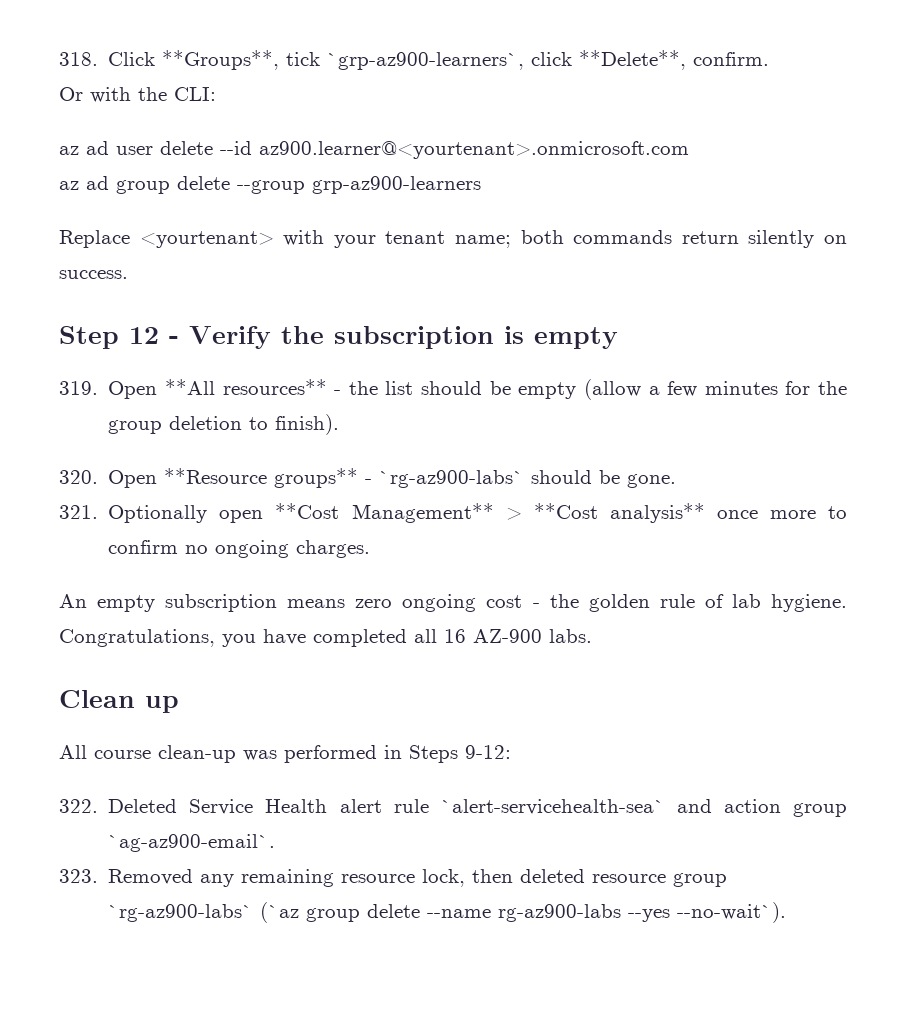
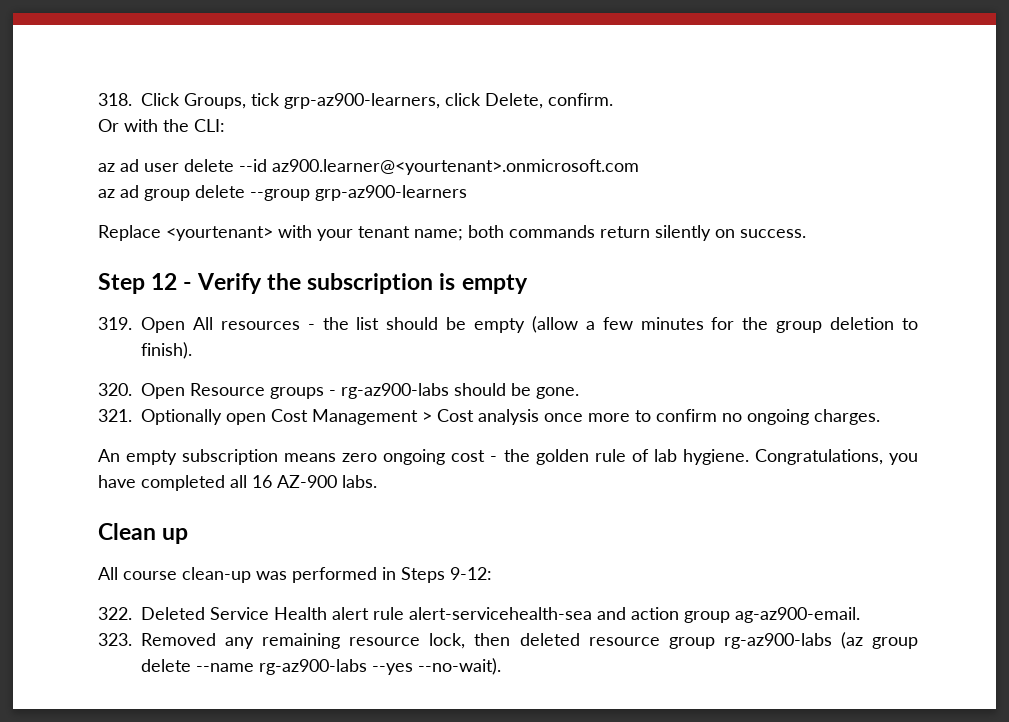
- 318. Click **Groups**, tick `grp-az900-learners`, click **Delete**, confirm.
+ 318. Click Groups, tick grp-az900-learners, click Delete, confirm.
- 319. Open **All resources** - the list should be empty (allow a few minutes for the group deletion to finish).
+ 319. Open All resources - the list should be empty (allow a few minutes for the group deletion to finish).
- 320. Open **Resource groups** - `rg-az900-labs` should be gone.
+ 320. Open Resource groups - rg-az900-labs should be gone.
- 321. Optionally open **Cost Management** > **Cost analysis** once more to confirm no ongoing charges.
+ 321. Optionally open Cost Management > Cost analysis once more to confirm no ongoing charges.
- 322. Deleted Service Health alert rule `alert-servicehealth-sea` and action group `ag-az900-email`.
+ 322. Deleted Service Health alert rule alert-servicehealth-sea and action group ag-az900-email.
- 323. Removed any remaining resource lock, then deleted resource group `rg-az900-labs` (`az group delete --name rg-az900-labs --yes --no-wait`).
+ 323. Removed any remaining resource lock, then deleted resource group rg-az900-labs (az group delete --name rg-az900-labs --yes --no-wait).

